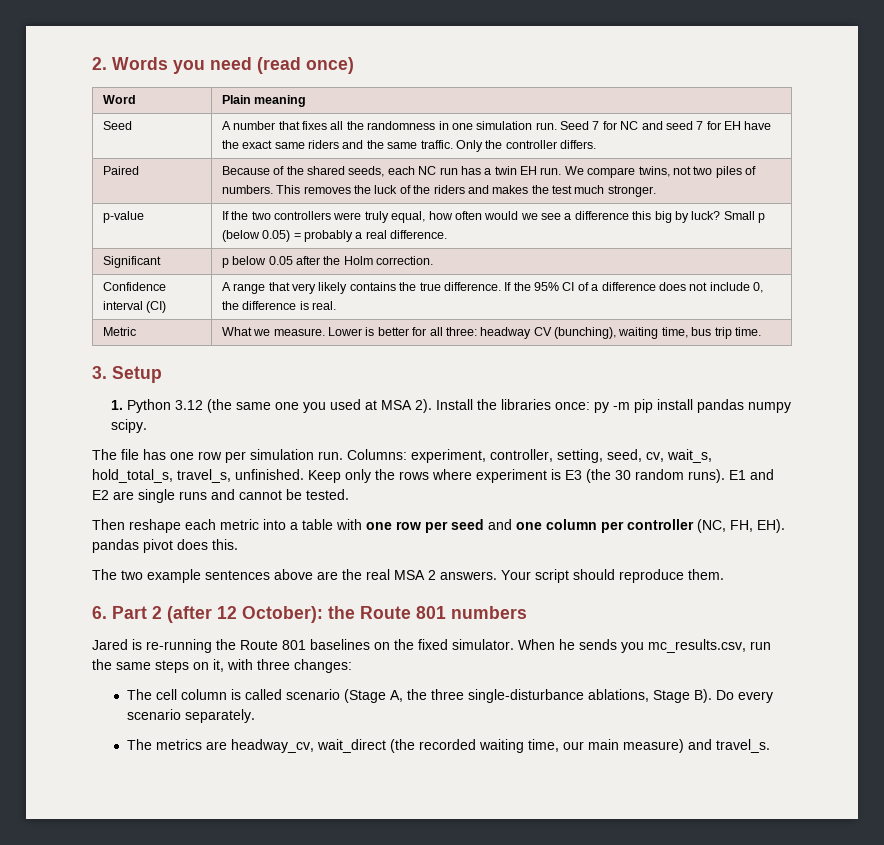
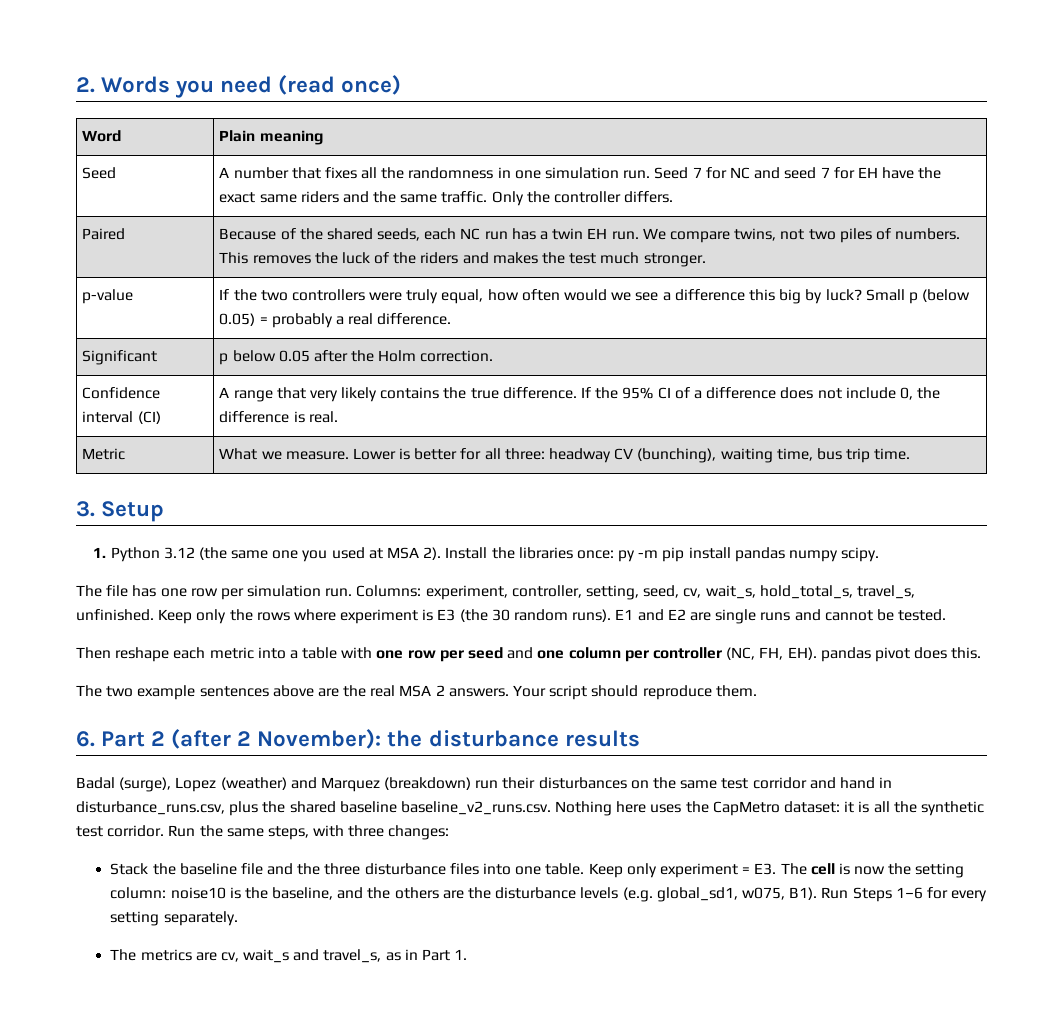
- 6. Part 2 (after 12 October): the Route 801 numbers
- Jared is re-running the Route 801 baselines on the fixed simulator. When he sends you mc_results.csv, run the same steps on it, with three changes:
- The cell column is called scenario (Stage A, the three single-disturbance ablations, Stage B). Do every scenario separately.
- The metrics are headway_cv, wait_direct (the recorded waiting time, our main measure) and travel_s.
+ 6. Part 2 (after 2 November): the disturbance results
+ Badal (surge), Lopez (weather) and Marquez (breakdown) run their disturbances on the same test corridor and hand in disturbance_runs.csv, plus the shared baseline baseline_v2_runs.csv. Nothing here uses the CapMetro dataset: it is all the synthetic test corridor. Run the same steps, with three changes:
+ Stack the baseline file and the three disturbance files into one table. Keep only experiment = E3. The cell is now the setting column: noise10 is the baseline, and the others are the disturbance levels (e.g. global_sd1, w075, B1). Run Steps 1–6 for every setting separately.
+ The metrics are cv, wait_s and travel_s, as in Part 1.

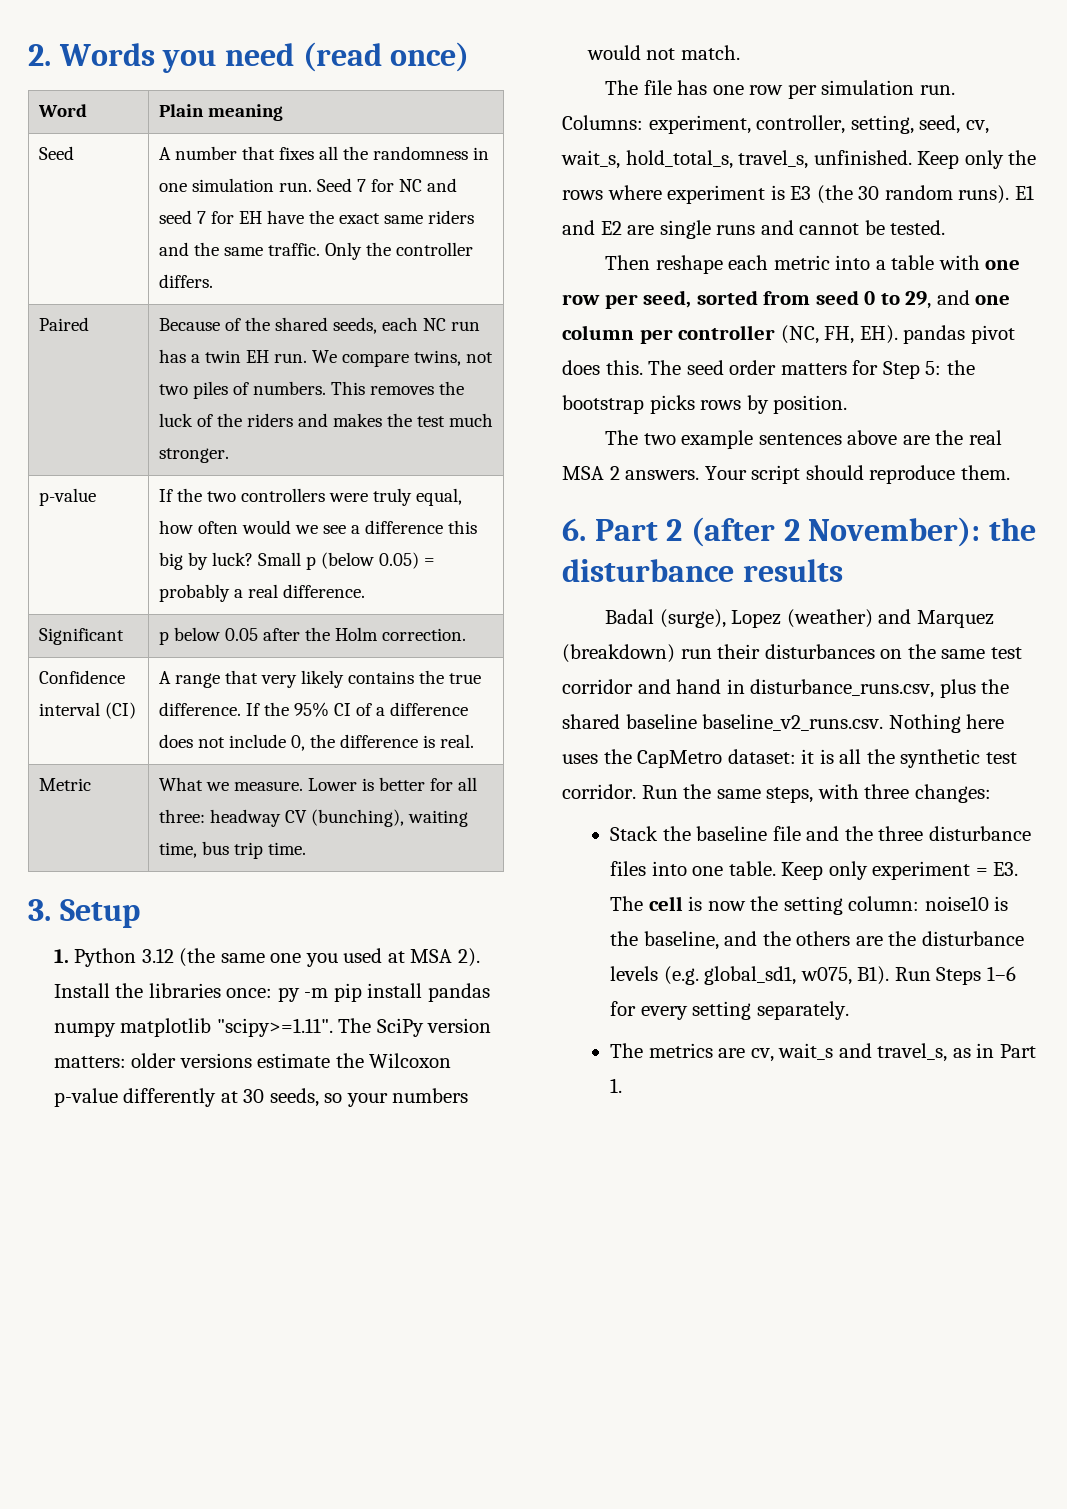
- Install the libraries once: py -m pip install pandas numpy scipy.
+ Install the libraries once: py -m pip install pandas numpy matplotlib "scipy>=1.11". The SciPy version matters: older versions estimate the Wilcoxon p-value differently at 30 seeds, so your numbers would not match.
- Then reshape each metric into a table with one row per seed and one column per controller (NC, FH, EH). pandas pivot does this.
+ Then reshape each metric into a table with one row per seed, sorted from seed 0 to 29, and one column per controller (NC, FH, EH). pandas pivot does this. The seed order matters for Step 5: the bootstrap picks rows by position.

